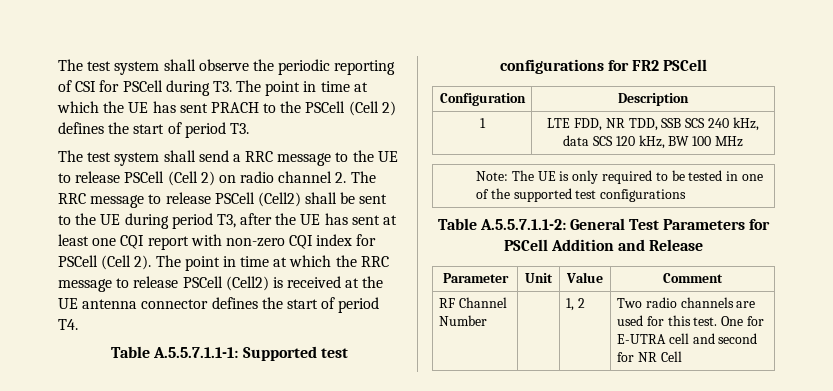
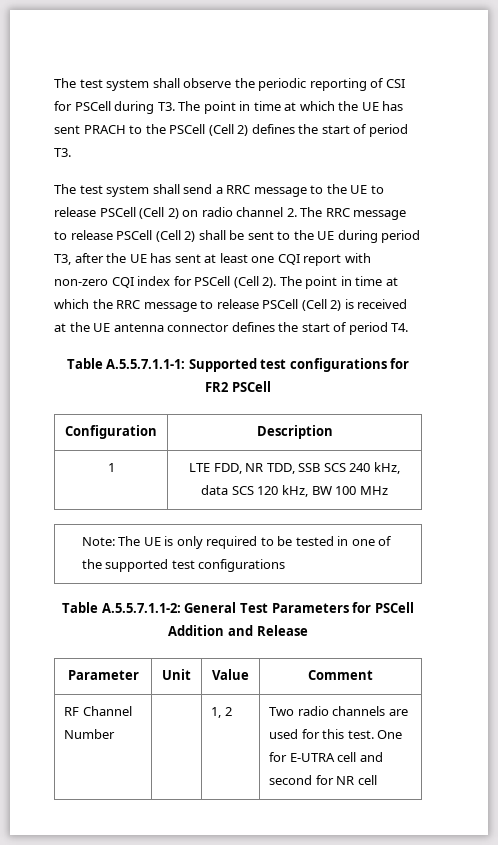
- The test system shall send a RRC message to the UE to release PSCell (Cell 2) on radio channel 2. The RRC message to release PSCell (Cell2) shall be sent to the UE during period T3, after the UE has sent at least one CQI report with non-zero CQI index for PSCell (Cell 2).
+ The test system shall send a RRC message to the UE to release PSCell (Cell 2) on radio channel 2. The RRC message to release PSCell (Cell 2) shall be sent to the UE during period T3, after the UE has sent at least one CQI report with non-zero CQI index for PSCell (Cell 2).
- The point in time at which the RRC message to release PSCell (Cell2) is received at the UE antenna connector defines the start of period T4.
+ The point in time at which the RRC message to release PSCell (Cell 2) is received at the UE antenna connector defines the start of period T4.
- RF Channel Number | | 1, 2 | Two radio channels are used for this test. One for E-UTRA cell and second for NR Cell
+ RF Channel Number | | 1, 2 | Two radio channels are used for this test. One for E-UTRA cell and second for NR cell

